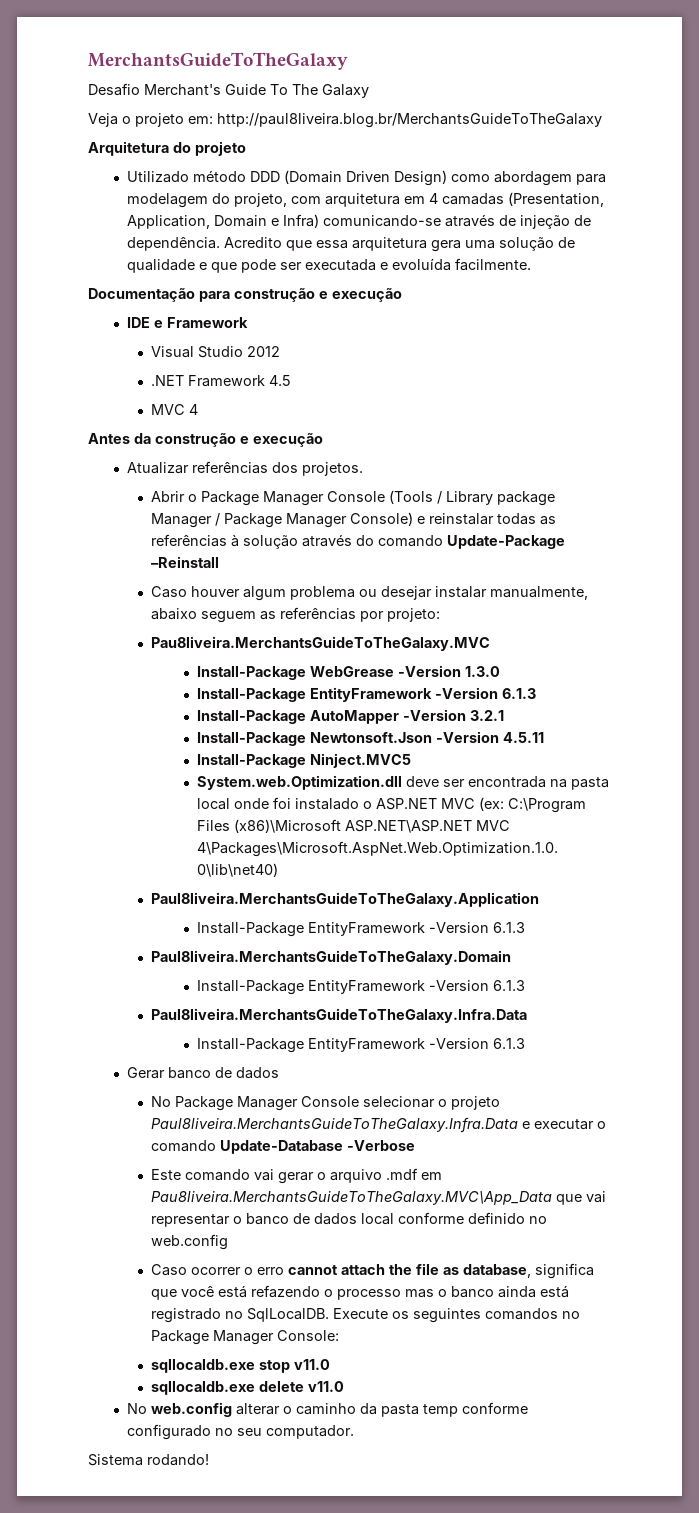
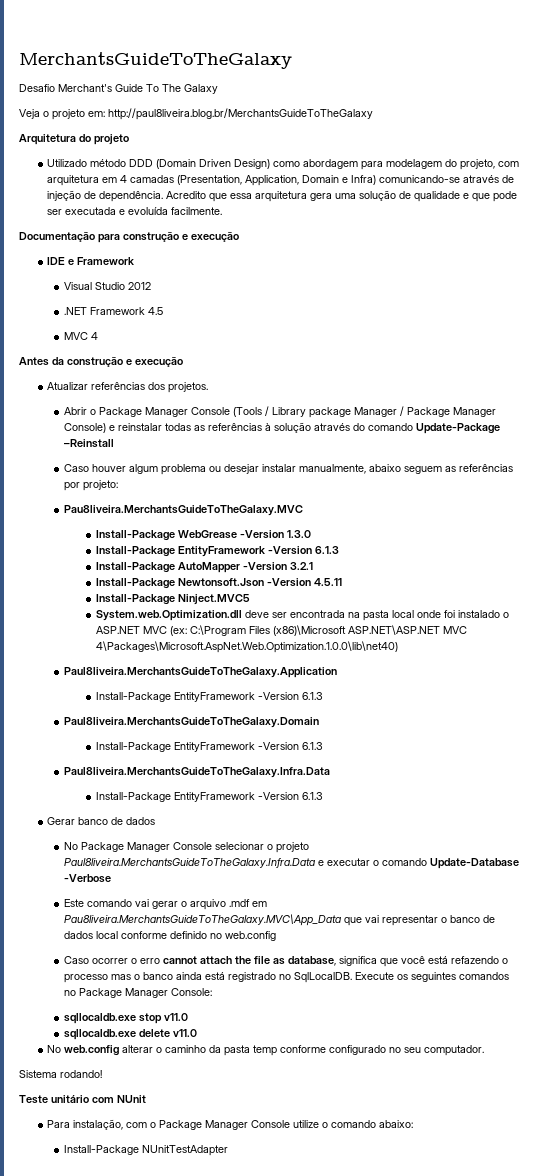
+ Teste unitário com NUnit
+ Para instalação, com o Package Manager Console utilize o comando abaixo:
+ Install-Package NUnitTestAdapter

